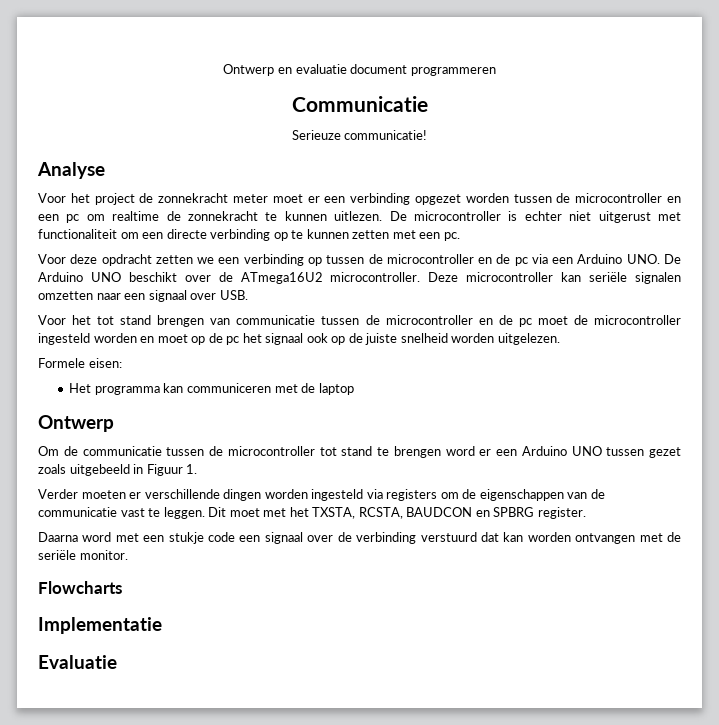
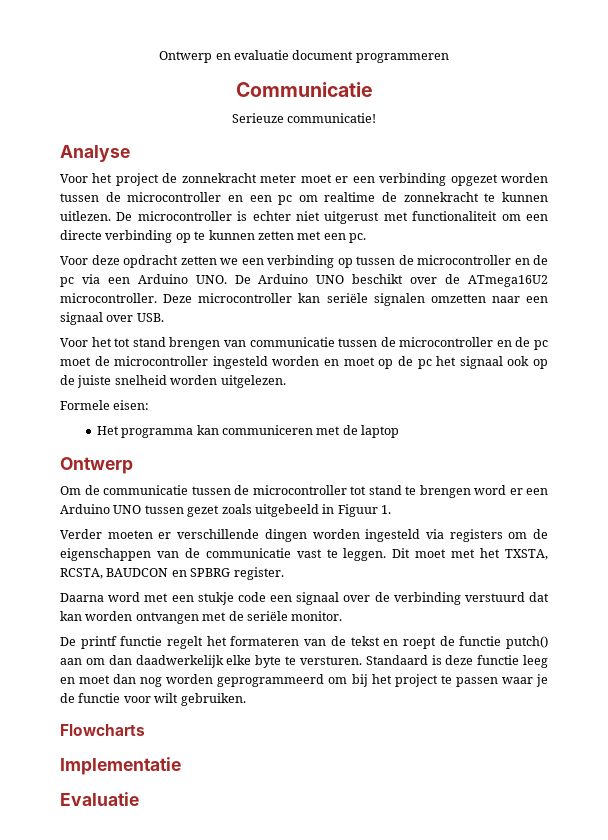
+ De printf functie regelt het formateren van de tekst en roept de functie putch() aan om dan daadwerkelijk elke byte te versturen. Standaard is deze functie leeg en moet dan nog worden geprogrammeerd om bij het project te passen waar je de functie voor wilt gebruiken.

